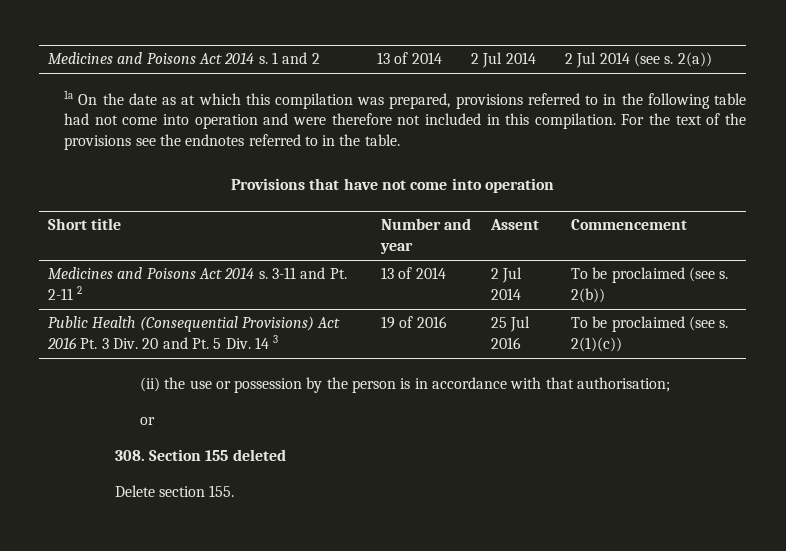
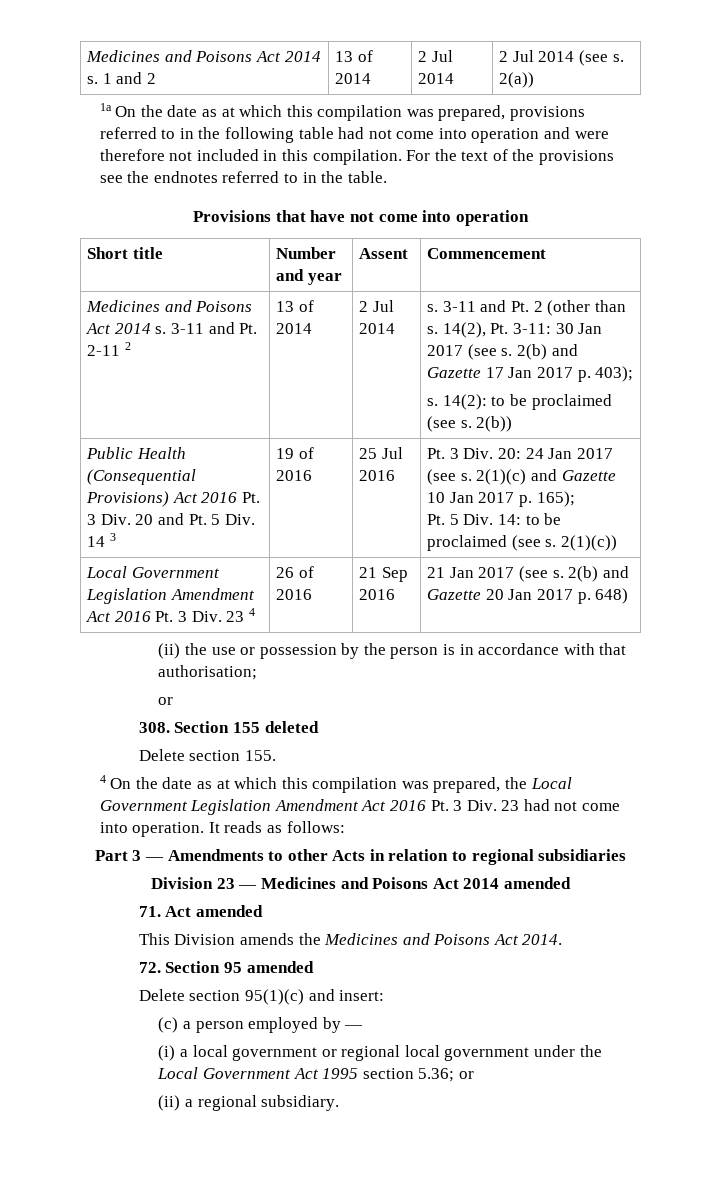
- 2 Jul 2014 | To be proclaimed (see s.
+ 2 Jul 2014 | s. 3-11 and Pt. 2 (other than s. 14(2), Pt. 3-11: 30 Jan 2017 (see s. 2(b) and Gazette 17 Jan 2017 p. 403);
+ s. 14(2): to be proclaimed (see s.
- 25 Jul 2016 | To be proclaimed (see s.
+ 25 Jul 2016 | Pt. 3 Div. 20: 24 Jan 2017 (see s. 2(1)(c) and Gazette 10 Jan 2017 p. 165);
+ Pt. 5 Div. 14: to be proclaimed (see s.
+ Local Government Legislation Amendment Act 2016 Pt. 3 Div. 23 4 | 26 of 2016 | 21 Sep 2016 | 21 Jan 2017 (see s. 2(b) and Gazette 20 Jan 2017 p. 648)
+ 4 On the date as at which this compilation was prepared, the Local Government Legislation Amendment Act 2016 Pt. 3 Div. 23 had not come into operation. It reads as follows:
+ Part 3 — Amendments to other Acts in relation to regional subsidiaries
+ Division 23 — Medicines and Poisons Act 2014 amended
+ 71. Act amended
+ This Division amends the Medicines and Poisons Act 2014.
+ 72. Section 95 amended
+ Delete section 95(1)(c) and insert:
+ (c) a person employed by —
+ (i) a local government or regional local government under the Local Government Act 1995 section 5.36; or
+ (ii) a regional subsidiary.

